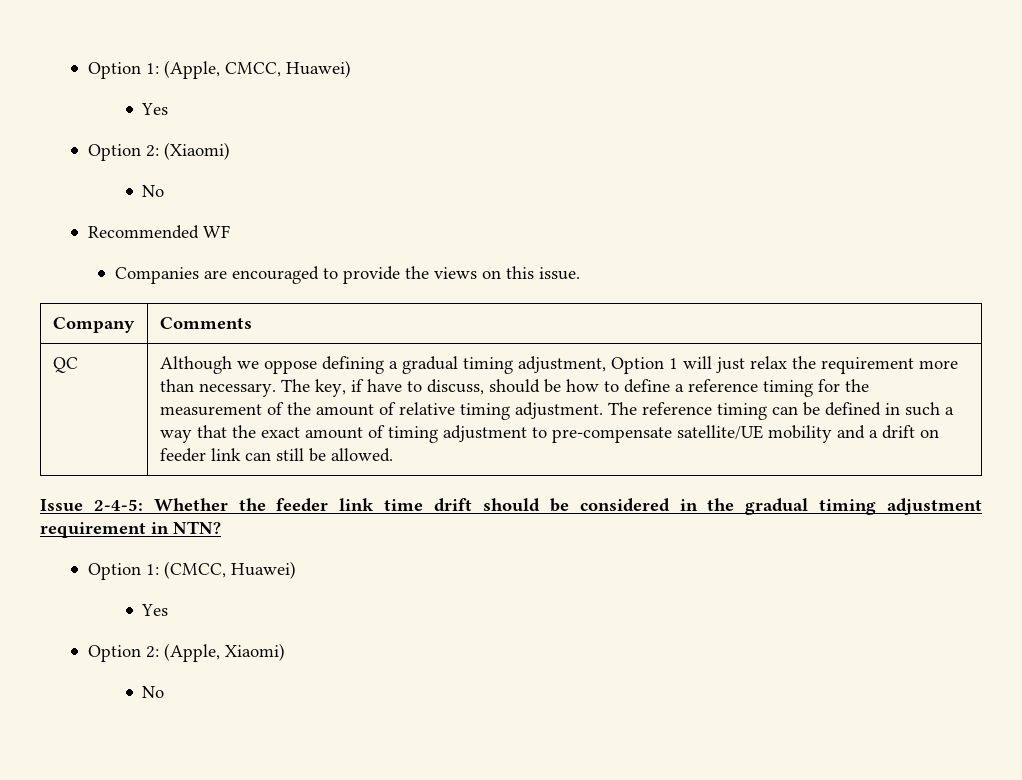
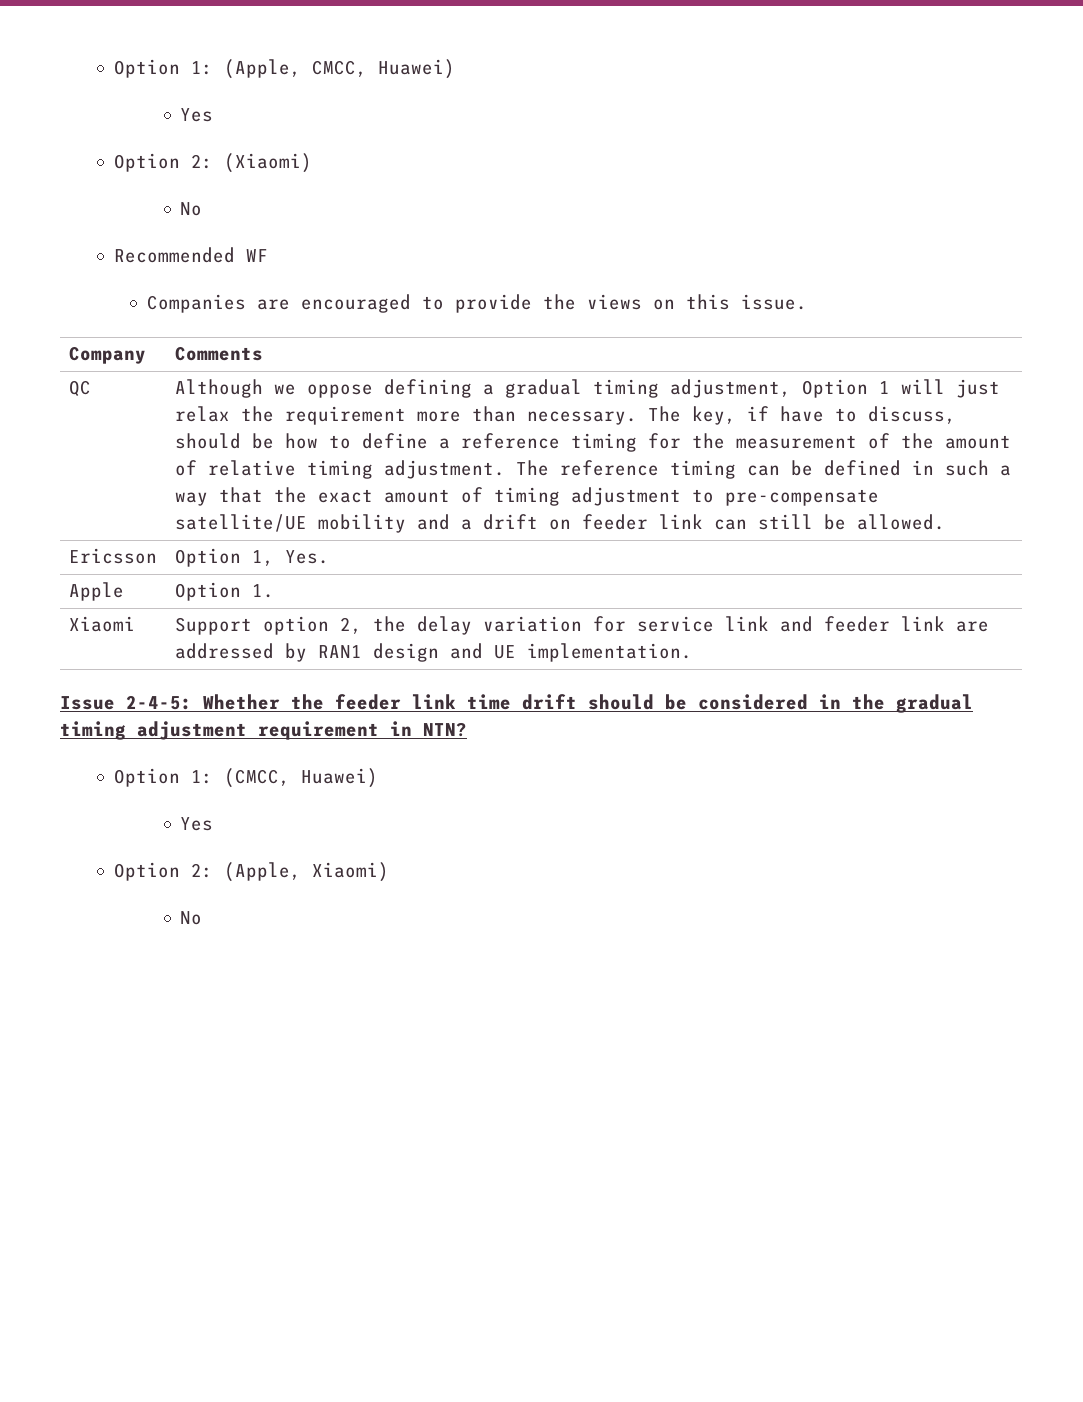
+ Ericsson | Option 1, Yes.
+ Apple | Option 1.
+ Xiaomi | Support option 2, the delay variation for service link and feeder link are addressed by RAN1 design and UE implementation.

